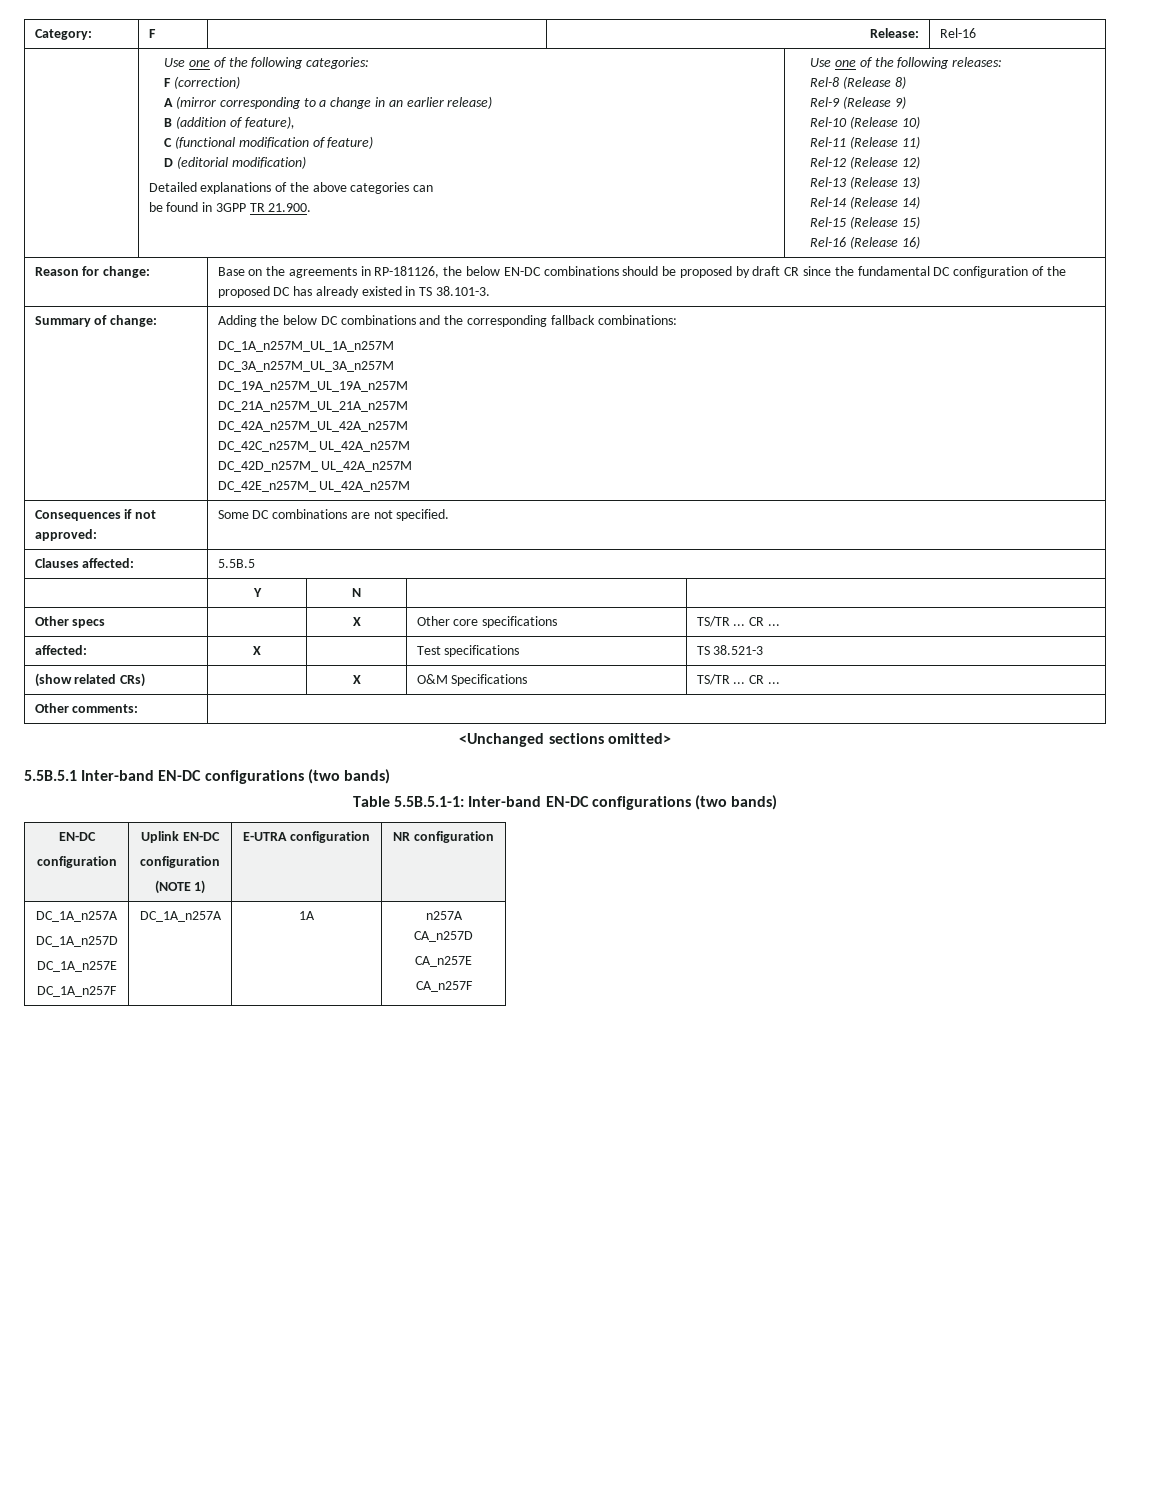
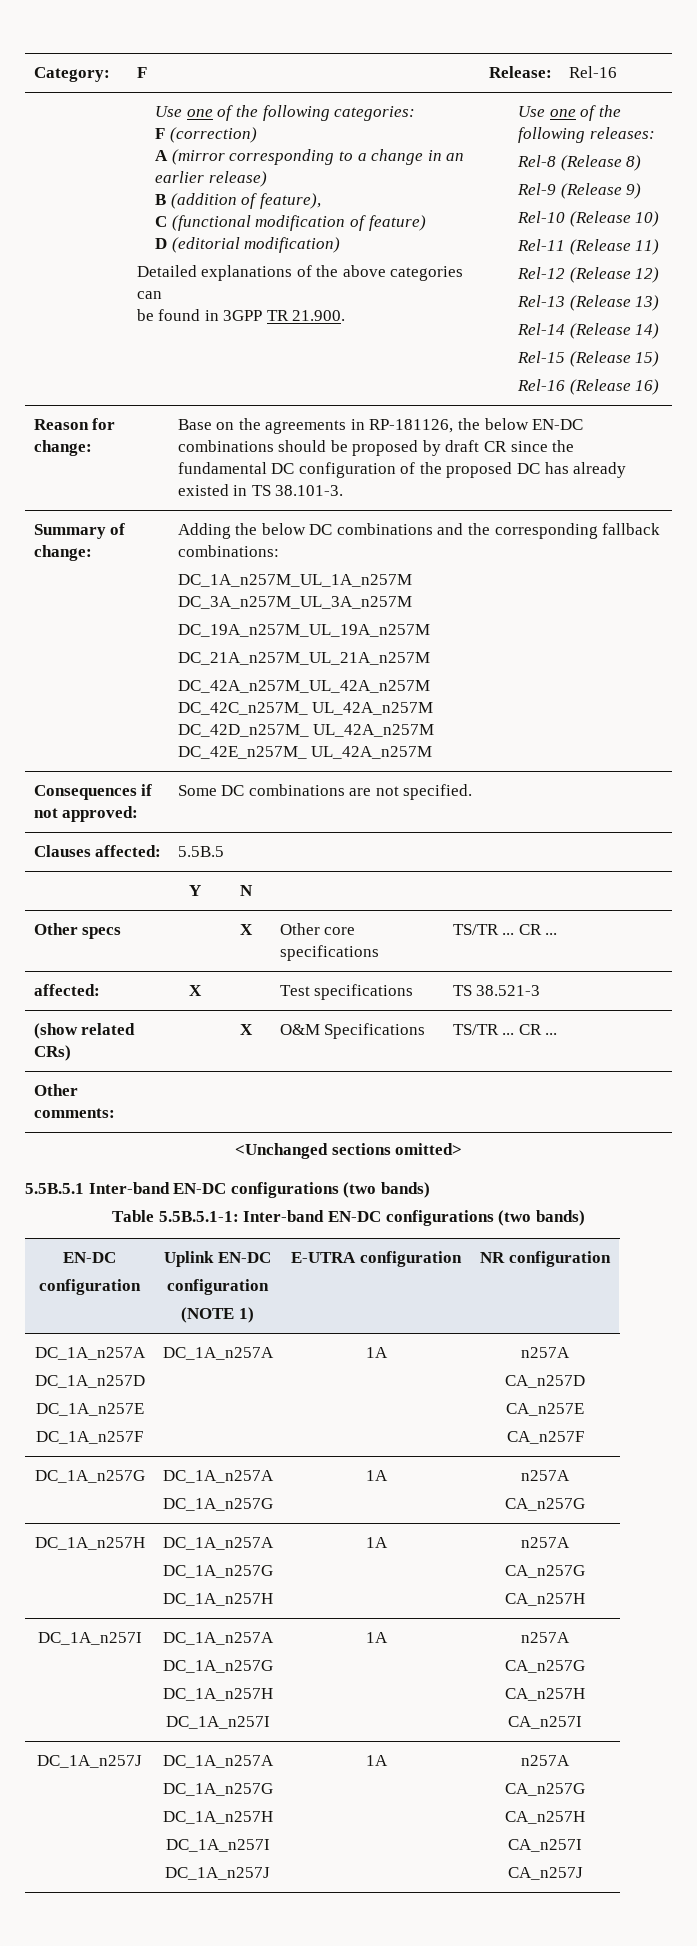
+ DC_1A_n257G | DC_1A_n257A
+ DC_1A_n257G | 1A | n257A
+ CA_n257G
+ DC_1A_n257H | DC_1A_n257A
+ DC_1A_n257G
+ DC_1A_n257H | 1A | n257A
+ CA_n257G
+ CA_n257H
+ DC_1A_n257I | DC_1A_n257A
+ DC_1A_n257G
+ DC_1A_n257H
+ DC_1A_n257I | 1A | n257A
+ CA_n257G
+ CA_n257H
+ CA_n257I
+ DC_1A_n257J | DC_1A_n257A
+ DC_1A_n257G
+ DC_1A_n257H
+ DC_1A_n257I
+ DC_1A_n257J | 1A | n257A
+ CA_n257G
+ CA_n257H
+ CA_n257I
+ CA_n257J

